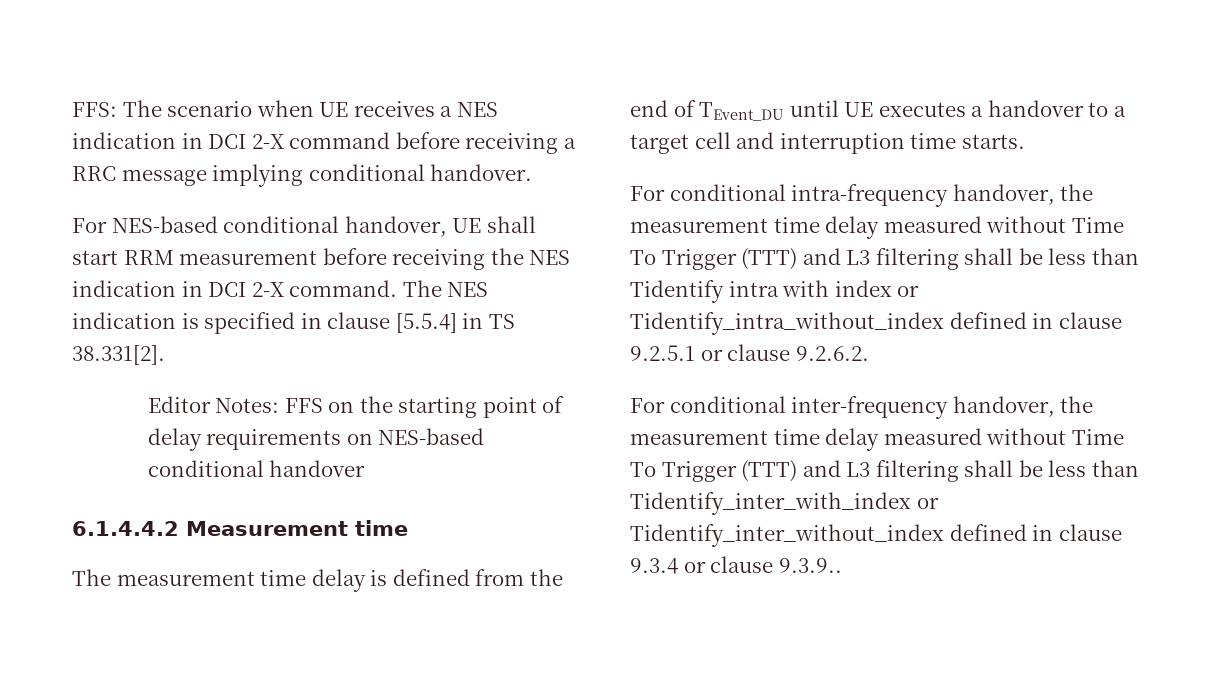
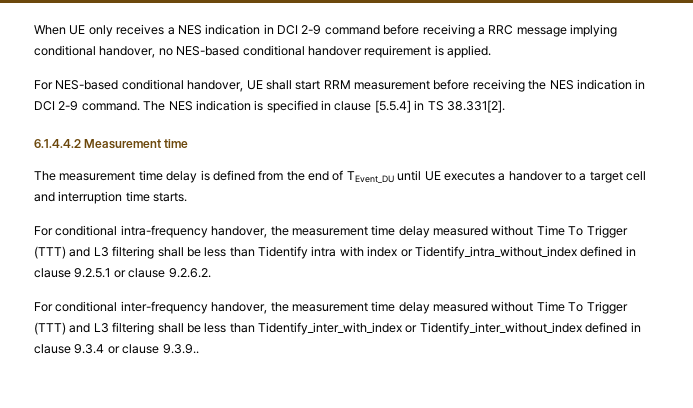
- FFS: The scenario when UE receives a NES indication in DCI 2-X command before receiving a RRC message implying conditional handover.
+ When UE only receives a NES indication in DCI 2-9 command before receiving a RRC message implying conditional handover, no NES-based conditional handover requirement is applied.
- For NES-based conditional handover, UE shall start RRM measurement before receiving the NES indication in DCI 2-X command.
+ For NES-based conditional handover, UE shall start RRM measurement before receiving the NES indication in DCI 2-9 command.
- Editor Notes: FFS on the starting point of delay requirements on NES-based conditional handover

